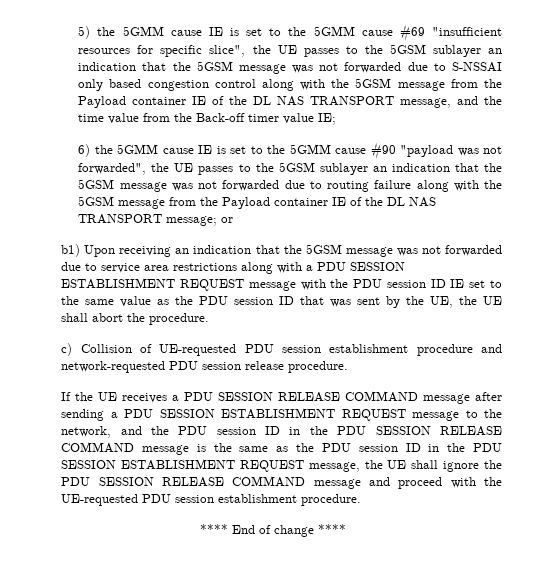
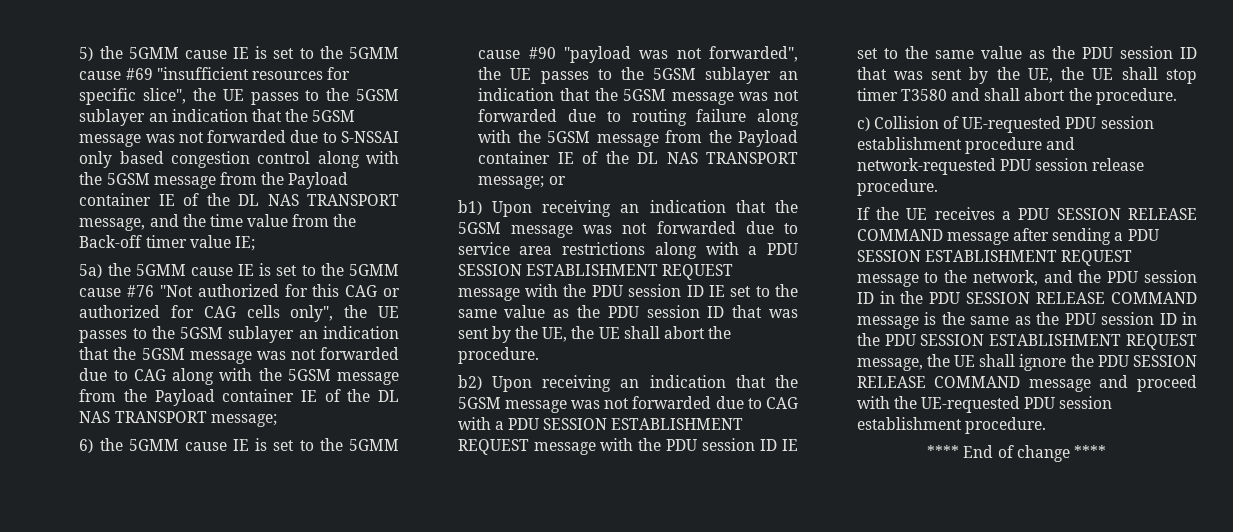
+ 5a) the 5GMM cause IE is set to the 5GMM cause #76 "Not authorized for this CAG or authorized for CAG cells only", the UE passes to the 5GSM sublayer an indication that the 5GSM message was not forwarded due to CAG along with the 5GSM message from the Payload container IE of the DL NAS TRANSPORT message;
+ b2) Upon receiving an indication that the 5GSM message was not forwarded due to CAG with a PDU SESSION ESTABLISHMENT REQUEST message with the PDU session ID IE set to the same value as the PDU session ID that was sent by the UE, the UE shall stop timer T3580 and shall abort the procedure.

